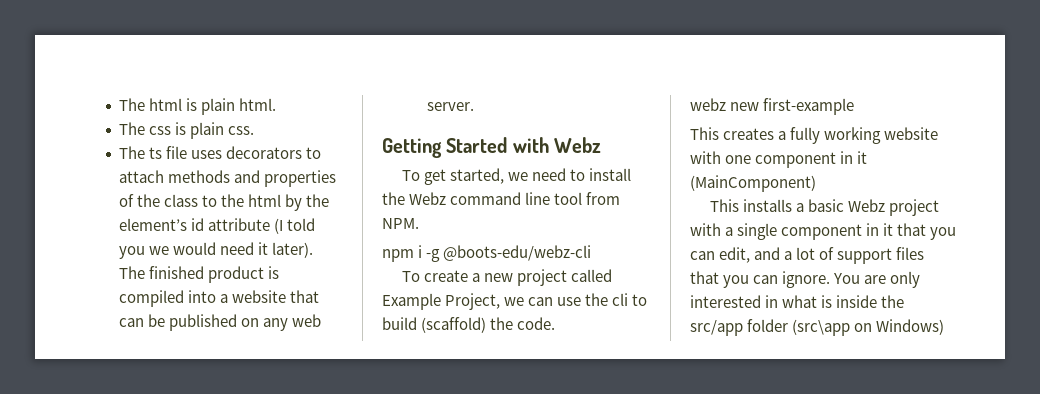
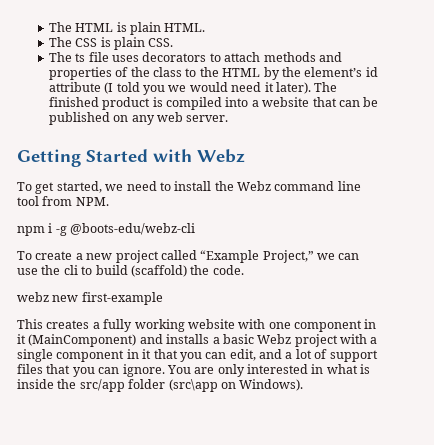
- The html is plain html.
- The css is plain css.
+ The HTML is plain HTML.
+ The CSS is plain CSS.
- The ts file uses decorators to attach methods and properties of the class to the html by the element’s id attribute (I told you we would need it later).
+ The ts file uses decorators to attach methods and properties of the class to the HTML by the element’s id attribute (I told you we would need it later).
- To create a new project called Example Project, we can use the cli to build (scaffold) the code.
+ To create a new project called “Example Project,” we can use the cli to build (scaffold) the code.
- This creates a fully working website with one component in it (MainComponent)
- This installs a basic Webz project with a single component in it that you can edit, and a lot of support files that you can ignore.
+ This creates a fully working website with one component in it (MainComponent) and installs a basic Webz project with a single component in it that you can edit, and a lot of support files that you can ignore.
- You are only interested in what is inside the src/app folder (src\app on Windows)
+ You are only interested in what is inside the src/app folder (src\app on Windows).

